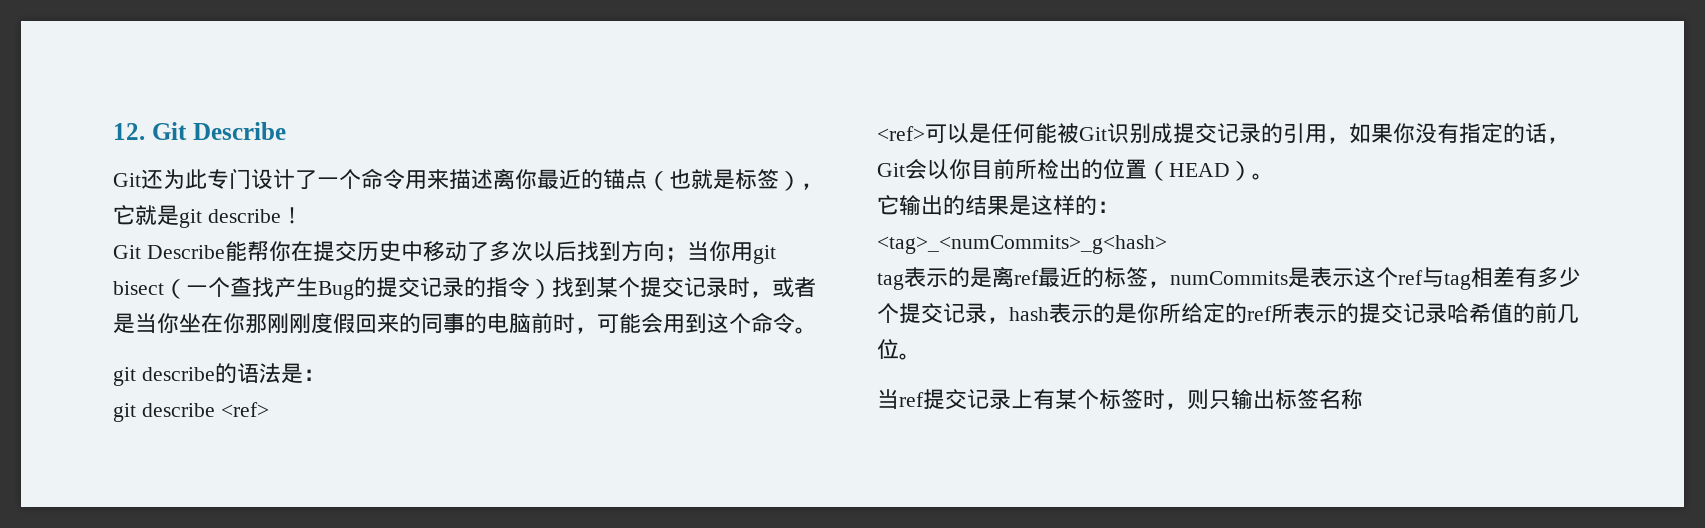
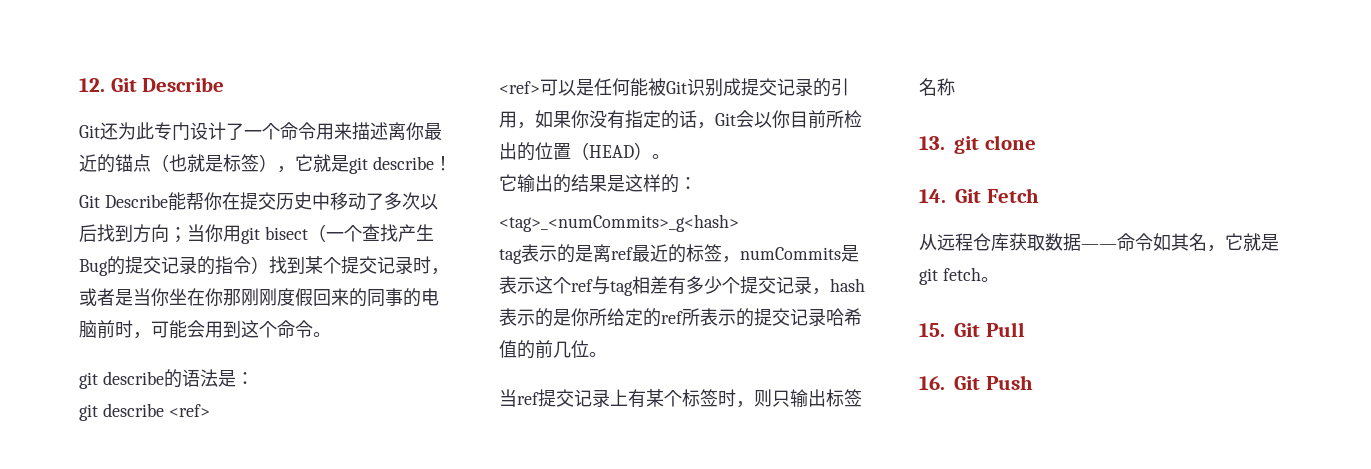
+ 13. git clone
+ 14. Git Fetch
+ 从远程仓库获取数据——命令如其名，它就是git fetch。
+ 15. Git Pull
+ 16. Git Push

